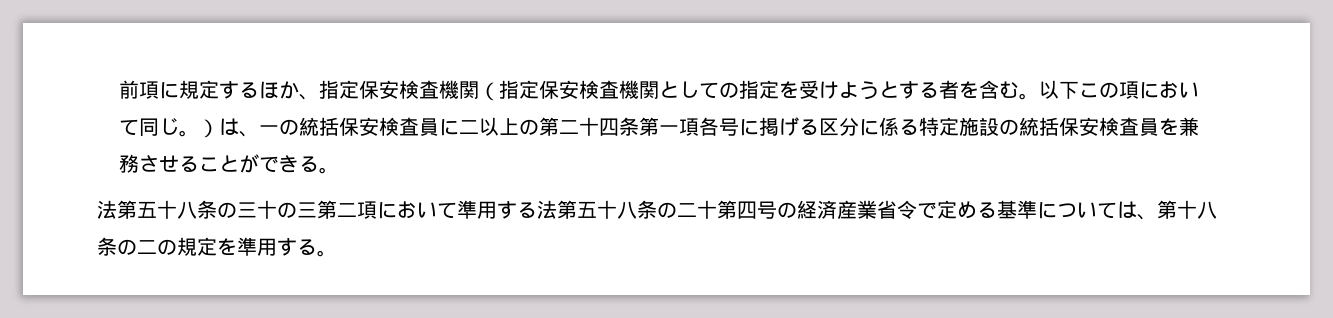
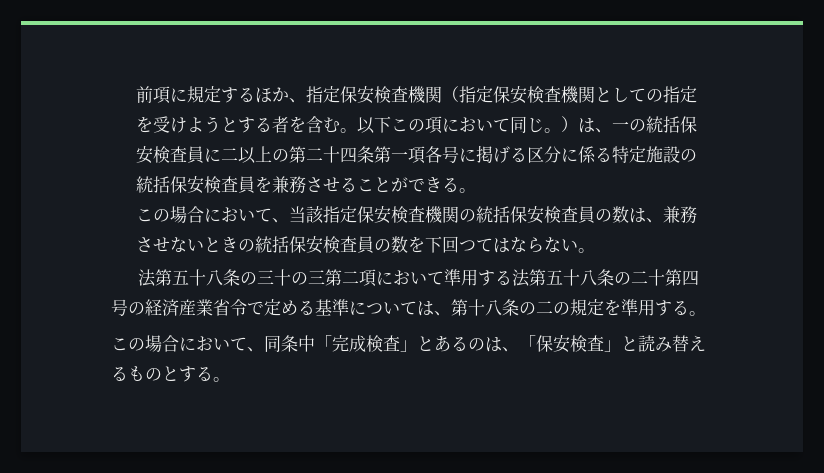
+ この場合において、当該指定保安検査機関の統括保安検査員の数は、兼務させないときの統括保安検査員の数を下回つてはならない。
+ この場合において、同条中「完成検査」とあるのは、「保安検査」と読み替えるものとする。

